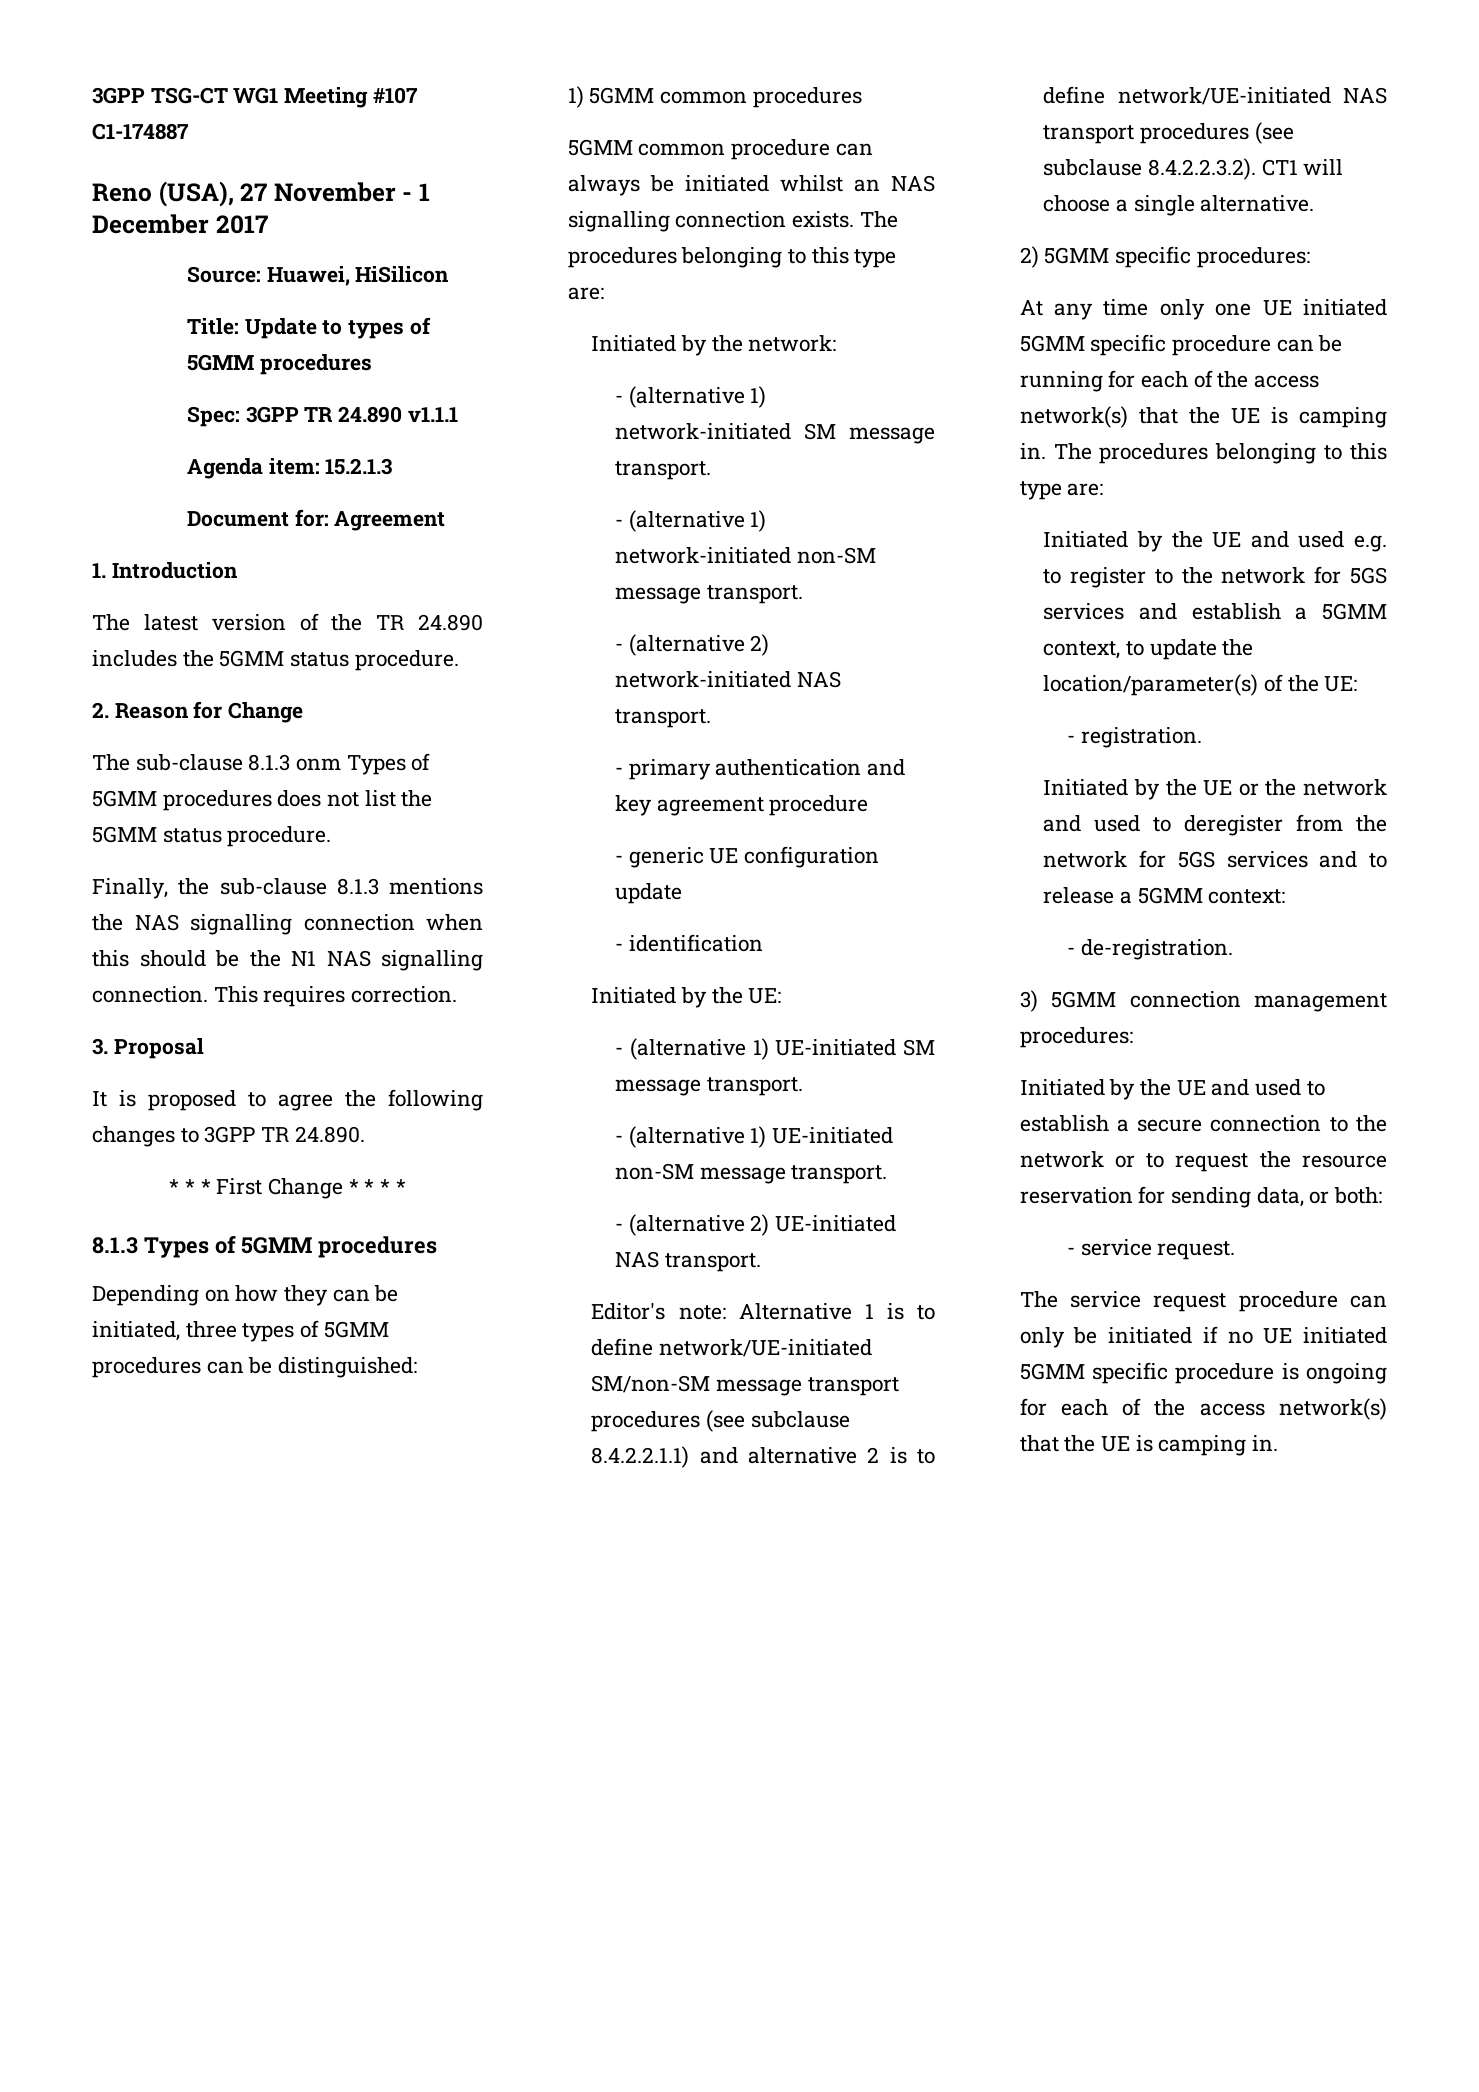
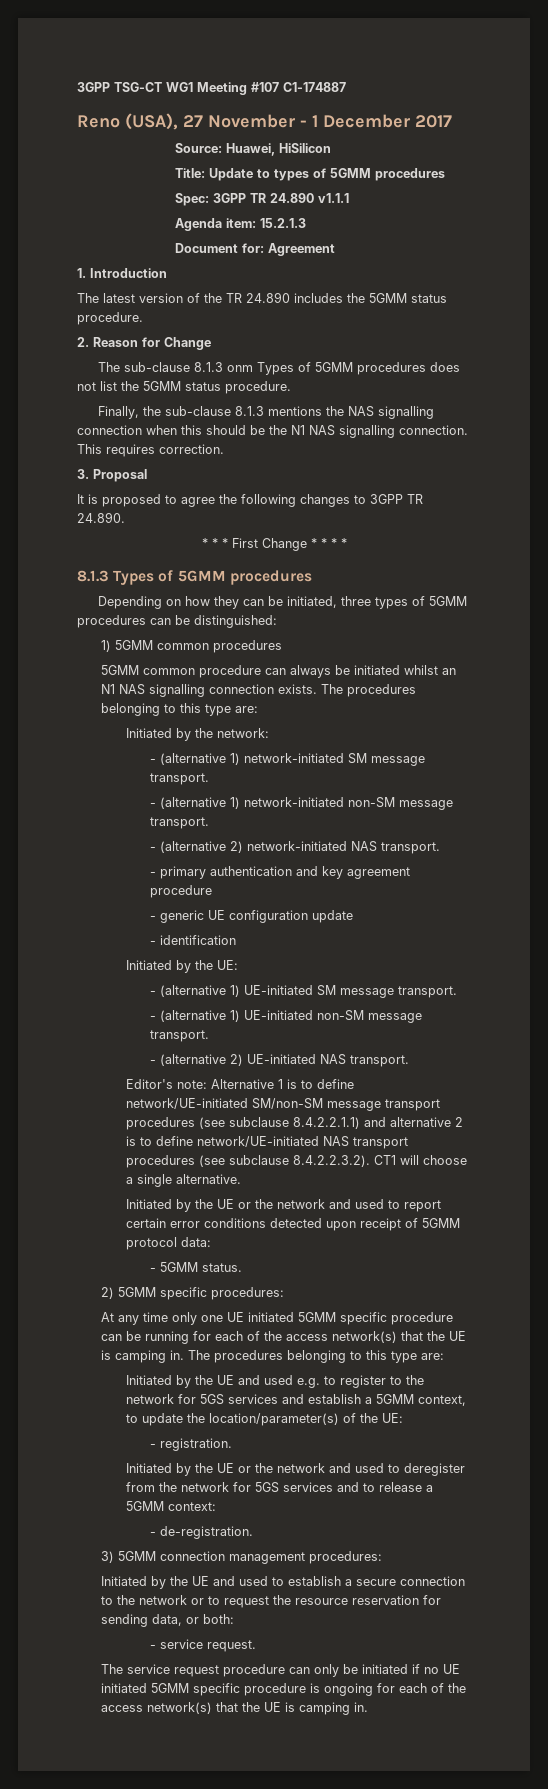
- 5GMM common procedure can always be initiated whilst an NAS signalling connection exists.
+ 5GMM common procedure can always be initiated whilst an N1 NAS signalling connection exists.
+ Initiated by the UE or the network and used to report certain error conditions detected upon receipt of 5GMM protocol data:
+ - 5GMM status.

